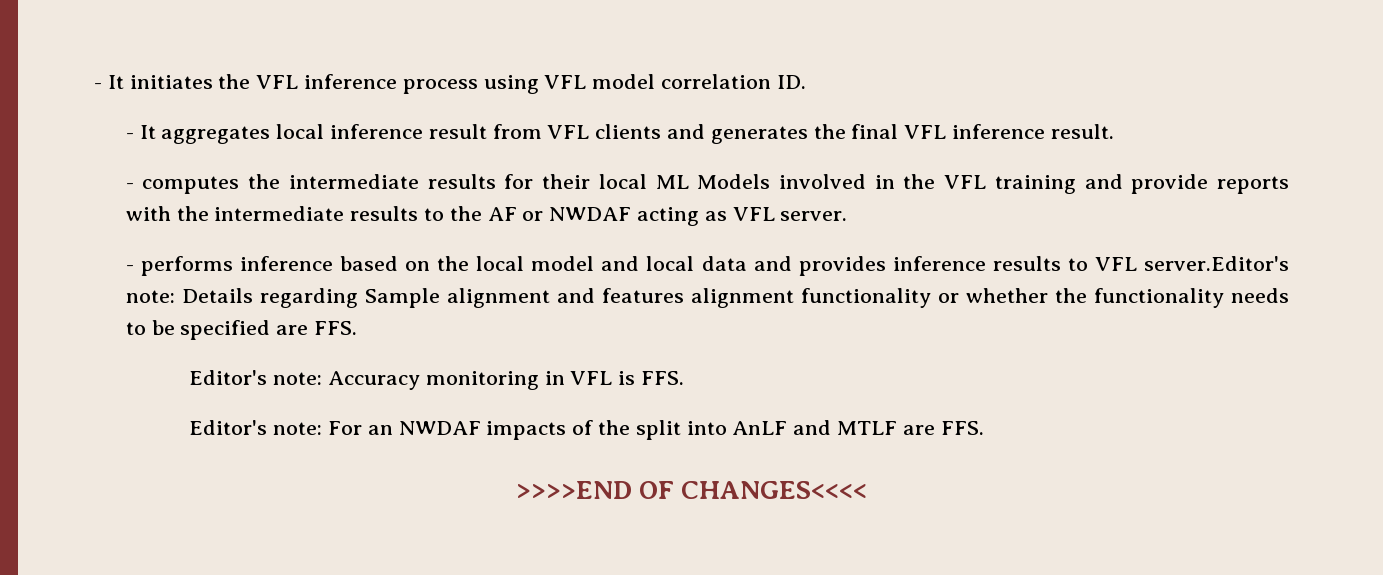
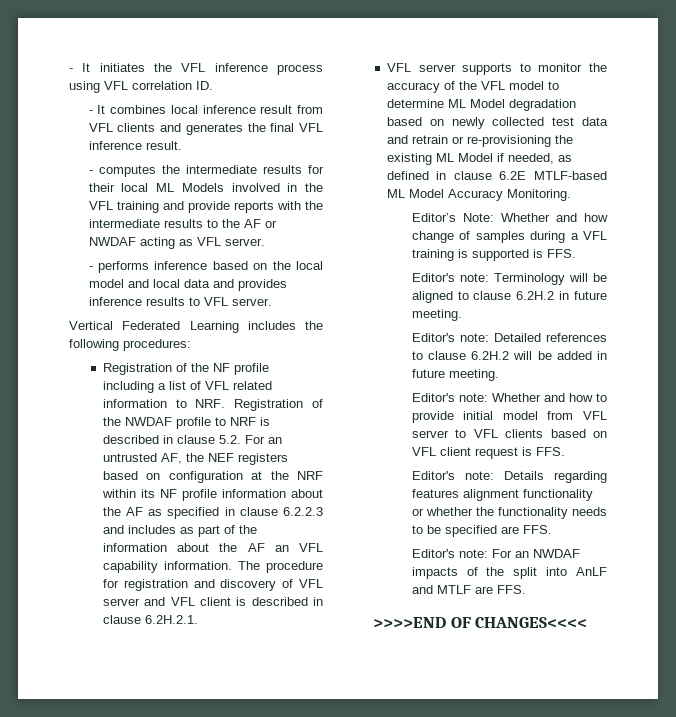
- - It initiates the VFL inference process using VFL model correlation ID.
+ - It initiates the VFL inference process using VFL correlation ID.
- - It aggregates local inference result from VFL clients and generates the final VFL inference result.
+ - It combines local inference result from VFL clients and generates the final VFL inference result.
- - performs inference based on the local model and local data and provides inference results to VFL server.Editor's note: Details regarding Sample alignment and features alignment functionality or whether the functionality needs to be specified are FFS.
+ - performs inference based on the local model and local data and provides inference results to VFL server.
+ Vertical Federated Learning includes the following procedures:
+ Registration of the NF profile including a list of VFL related information to NRF. Registration of the NWDAF profile to NRF is described in clause 5.2. For an untrusted AF, the NEF registers based on configuration at the NRF within its NF profile information about the AF as specified in clause 6.2.2.3 and includes as part of the information about the AF an VFL capability information. The procedure for registration and discovery of VFL server and VFL client is described in clause 6.2H.2.1.
+ VFL server supports to monitor the accuracy of the VFL model to determine ML Model degradation based on newly collected test data and retrain or re-provisioning the existing ML Model if needed, as defined in clause 6.2E MTLF-based ML Model Accuracy Monitoring.
+ Editor’s Note: Whether and how change of samples during a VFL training is supported is FFS.
+ Editor's note: Terminology will be aligned to clause 6.2H.2 in future meeting.
+ Editor's note: Detailed references to clause 6.2H.2 will be added in future meeting.
+ Editor's note: Whether and how to provide initial model from VFL server to VFL clients based on VFL client request is FFS.
+ Editor's note: Details regarding features alignment functionality or whether the functionality needs to be specified are FFS.
- Editor's note: Accuracy monitoring in VFL is FFS.

